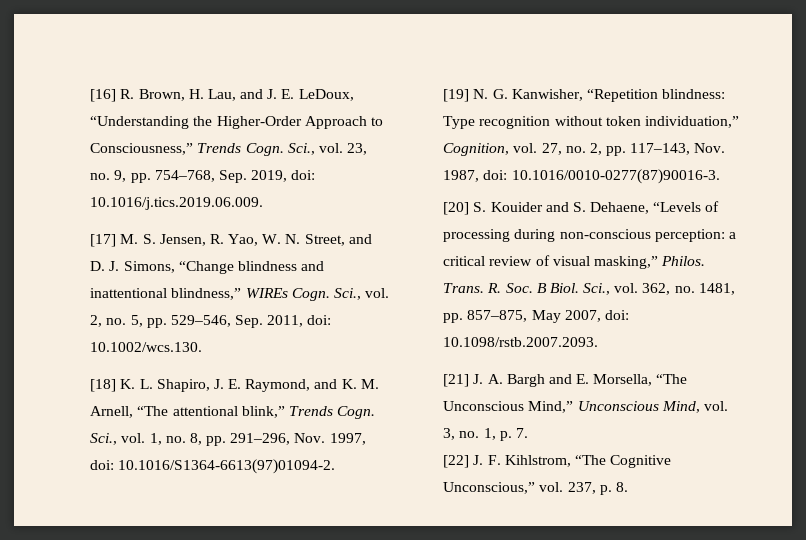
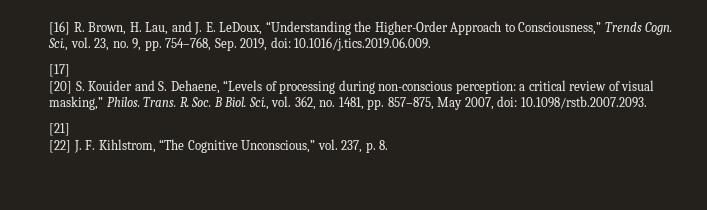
- [17] M. S. Jensen, R. Yao, W. N. Street, and D. J. Simons, “Change blindness and inattentional blindness,” WIREs Cogn. Sci., vol. 2, no. 5, pp. 529–546, Sep. 2011, doi: 10.1002/wcs.130.
- [18] K. L. Shapiro, J. E. Raymond, and K. M. Arnell, “The attentional blink,” Trends Cogn. Sci., vol. 1, no. 8, pp. 291–296, Nov. 1997, doi: 10.1016/S1364-6613(97)01094-2.
- [19] N. G. Kanwisher, “Repetition blindness: Type recognition without token individuation,” Cognition, vol. 27, no. 2, pp. 117–143, Nov. 1987, doi: 10.1016/0010-0277(87)90016-3.
+ [17]
- [21] J. A. Bargh and E. Morsella, “The Unconscious Mind,” Unconscious Mind, vol. 3, no. 1, p. 7.
+ [21]

